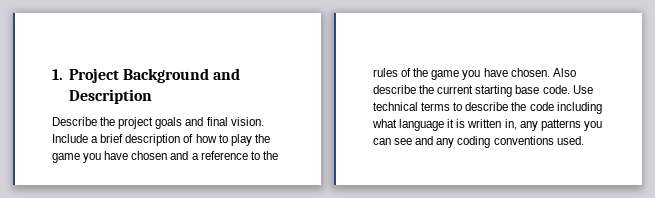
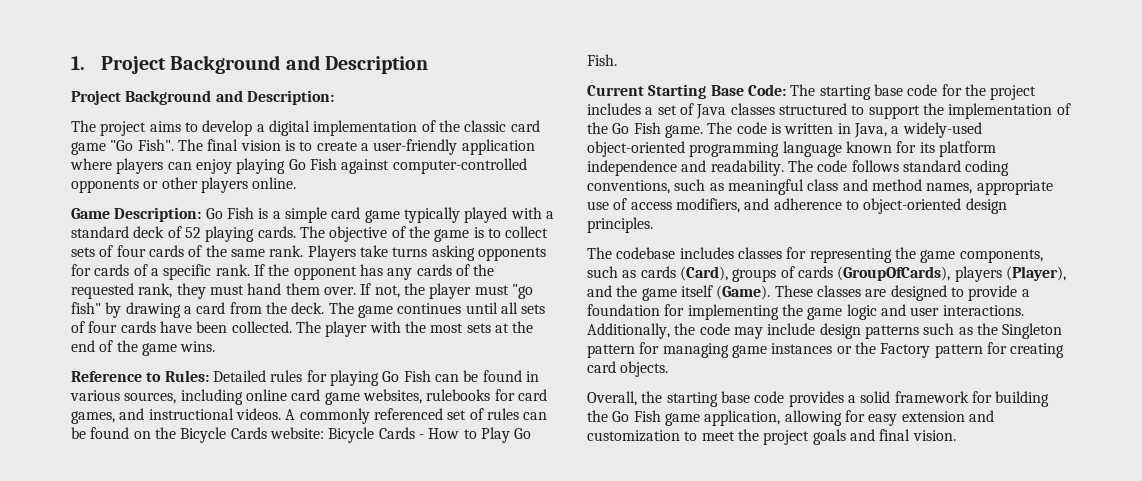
- Describe the project goals and final vision. Include a brief description of how to play the game you have chosen and a reference to the rules of the game you have chosen. Also describe the current starting base code. Use technical terms to describe the code including what language it is written in, any patterns you can see and any coding conventions used.
+ Project Background and Description:
+ The project aims to develop a digital implementation of the classic card game "Go Fish". The final vision is to create a user-friendly application where players can enjoy playing Go Fish against computer-controlled opponents or other players online.
+ Game Description: Go Fish is a simple card game typically played with a standard deck of 52 playing cards. The objective of the game is to collect sets of four cards of the same rank. Players take turns asking opponents for cards of a specific rank. If the opponent has any cards of the requested rank, they must hand them over. If not, the player must "go fish" by drawing a card from the deck. The game continues until all sets of four cards have been collected. The player with the most sets at the end of the game wins.
+ Reference to Rules: Detailed rules for playing Go Fish can be found in various sources, including online card game websites, rulebooks for card games, and instructional videos. A commonly referenced set of rules can be found on the Bicycle Cards website: Bicycle Cards - How to Play Go Fish.
+ Current Starting Base Code: The starting base code for the project includes a set of Java classes structured to support the implementation of the Go Fish game. The code is written in Java, a widely-used object-oriented programming language known for its platform independence and readability. The code follows standard coding conventions, such as meaningful class and method names, appropriate use of access modifiers, and adherence to object-oriented design principles.
+ The codebase includes classes for representing the game components, such as cards (Card), groups of cards (GroupOfCards), players (Player), and the game itself (Game). These classes are designed to provide a foundation for implementing the game logic and user interactions. Additionally, the code may include design patterns such as the Singleton pattern for managing game instances or the Factory pattern for creating card objects.
+ Overall, the starting base code provides a solid framework for building the Go Fish game application, allowing for easy extension and customization to meet the project goals and final vision.

